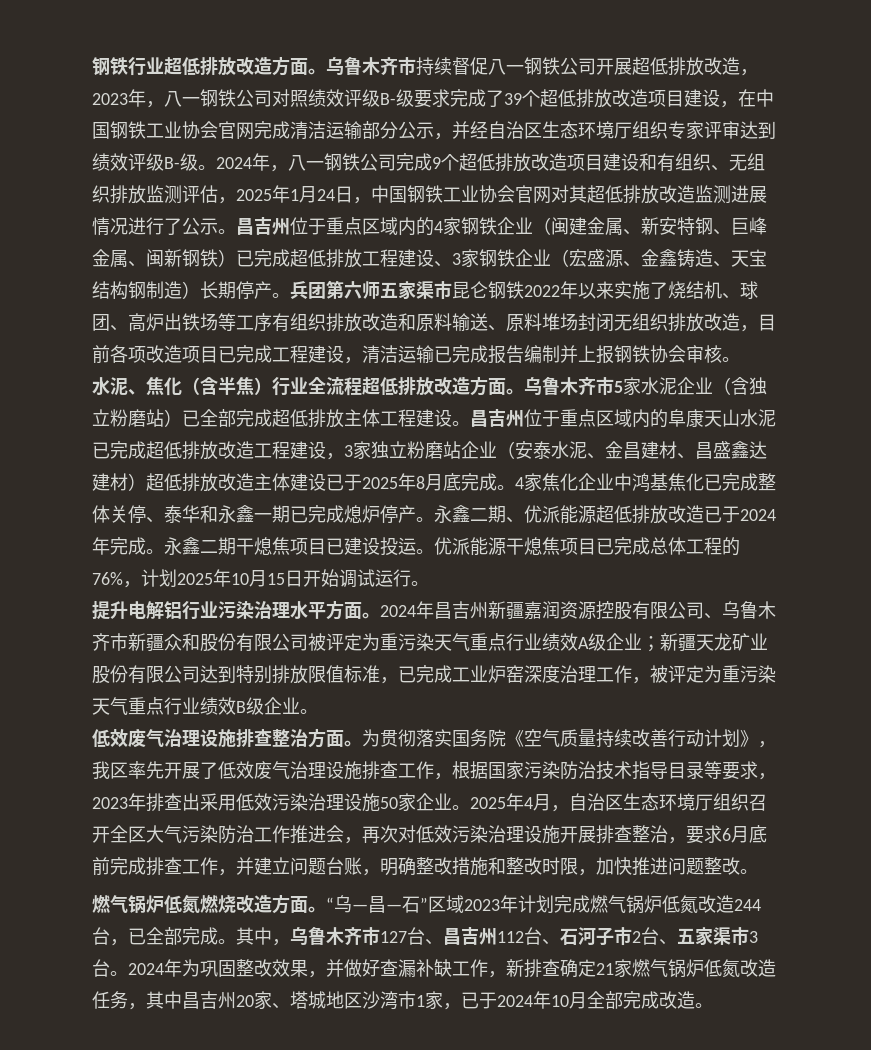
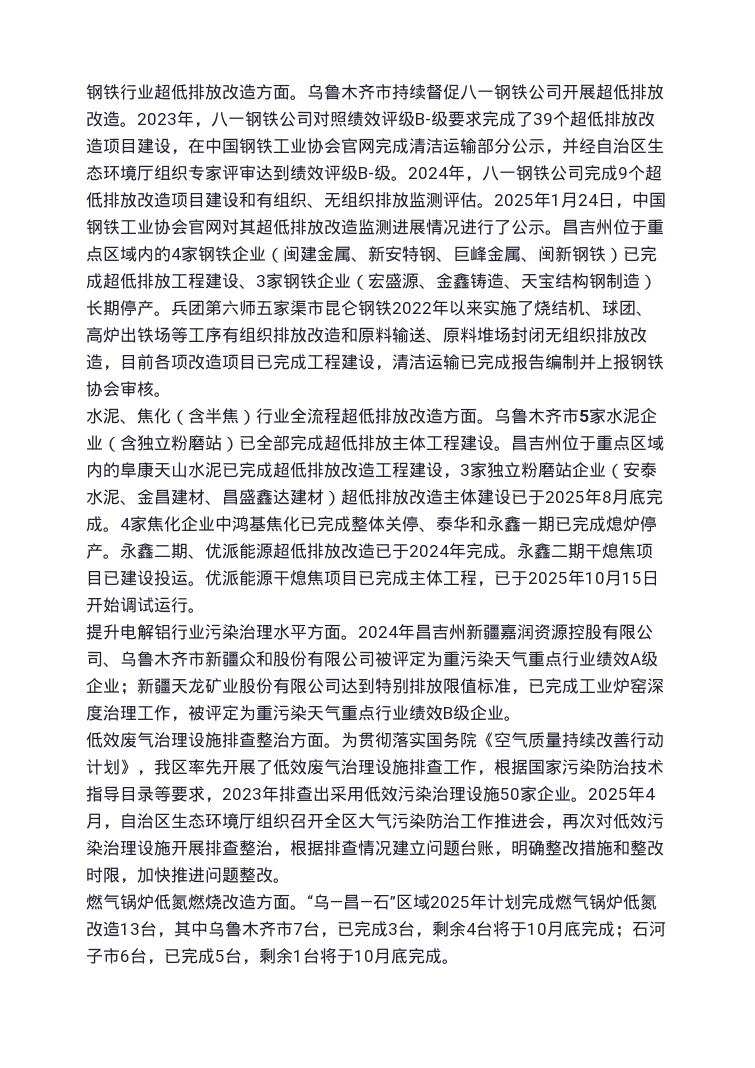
- 乌鲁木齐市持续督促八一钢铁公司开展超低排放改造，2023年，八一钢铁公司对照绩效评级B-级要求完成了39个超低排放改造项目建设，在中国钢铁工业协会官网完成清洁运输部分公示，并经自治区生态环境厅组织专家评审达到绩效评级B-级。
+ 乌鲁木齐市持续督促八一钢铁公司开展超低排放改造。2023年，八一钢铁公司对照绩效评级B-级要求完成了39个超低排放改造项目建设，在中国钢铁工业协会官网完成清洁运输部分公示，并经自治区生态环境厅组织专家评审达到绩效评级B-级。
- 2024年，八一钢铁公司完成9个超低排放改造项目建设和有组织、无组织排放监测评估，2025年1月24日，中国钢铁工业协会官网对其超低排放改造监测进展情况进行了公示。
+ 2024年，八一钢铁公司完成9个超低排放改造项目建设和有组织、无组织排放监测评估。2025年1月24日，中国钢铁工业协会官网对其超低排放改造监测进展情况进行了公示。
- 优派能源干熄焦项目已完成总体工程的76%，计划2025年10月15日开始调试运行。
+ 优派能源干熄焦项目已完成主体工程，已于2025年10月15日开始调试运行。
- 2025年4月，自治区生态环境厅组织召开全区大气污染防治工作推进会，再次对低效污染治理设施开展排查整治，要求6月底前完成排查工作，并建立问题台账，明确整改措施和整改时限，加快推进问题整改。
+ 2025年4月，自治区生态环境厅组织召开全区大气污染防治工作推进会，再次对低效污染治理设施开展排查整治，根据排查情况建立问题台账，明确整改措施和整改时限，加快推进问题整改。
- “乌—昌—石”区域2023年计划完成燃气锅炉低氮改造244台，已全部完成。其中，乌鲁木齐市127台、昌吉州112台、石河子市2台、五家渠市3台。2024年为巩固整改效果，并做好查漏补缺工作，新排查确定21家燃气锅炉低氮改造任务，其中昌吉州20家、塔城地区沙湾市1家，已于2024年10月全部完成改造。
+ “乌—昌—石”区域2025年计划完成燃气锅炉低氮改造13台，其中乌鲁木齐市7台，已完成3台，剩余4台将于10月底完成；石河子市6台，已完成5台，剩余1台将于10月底完成。

